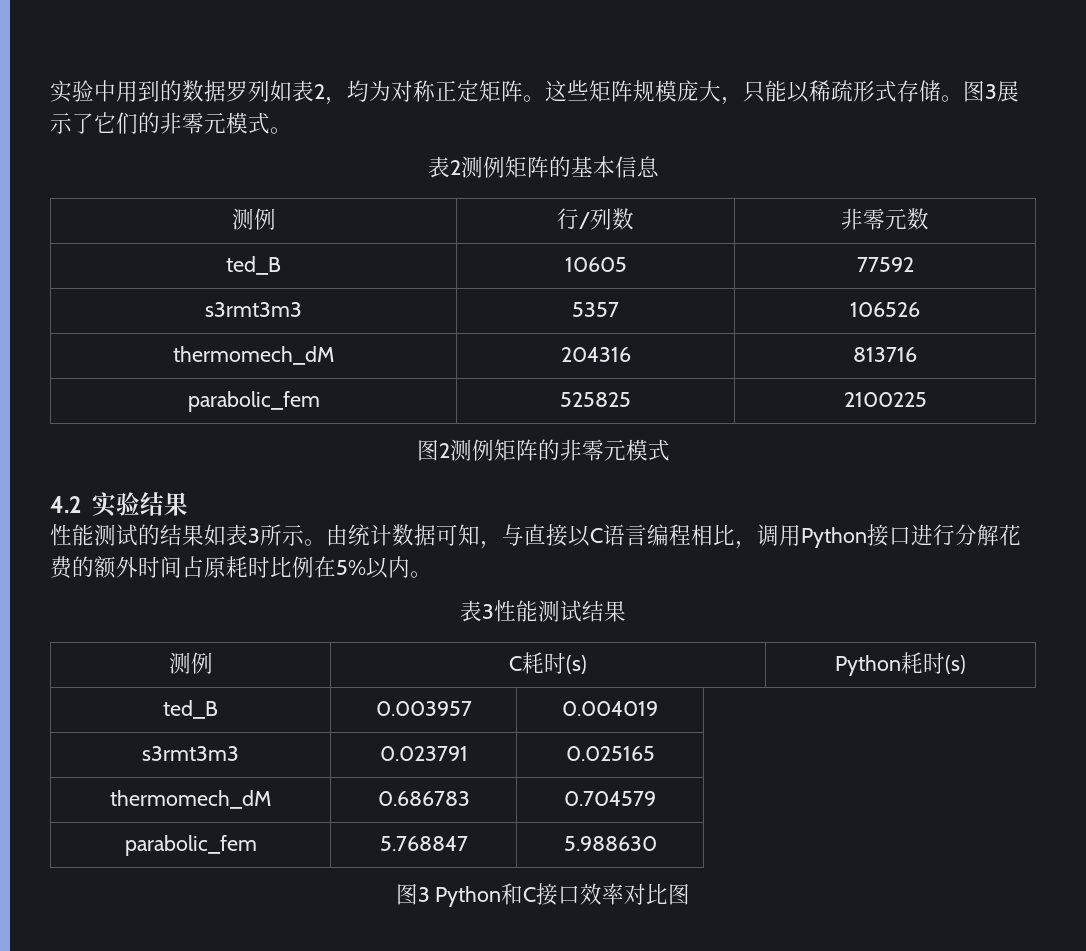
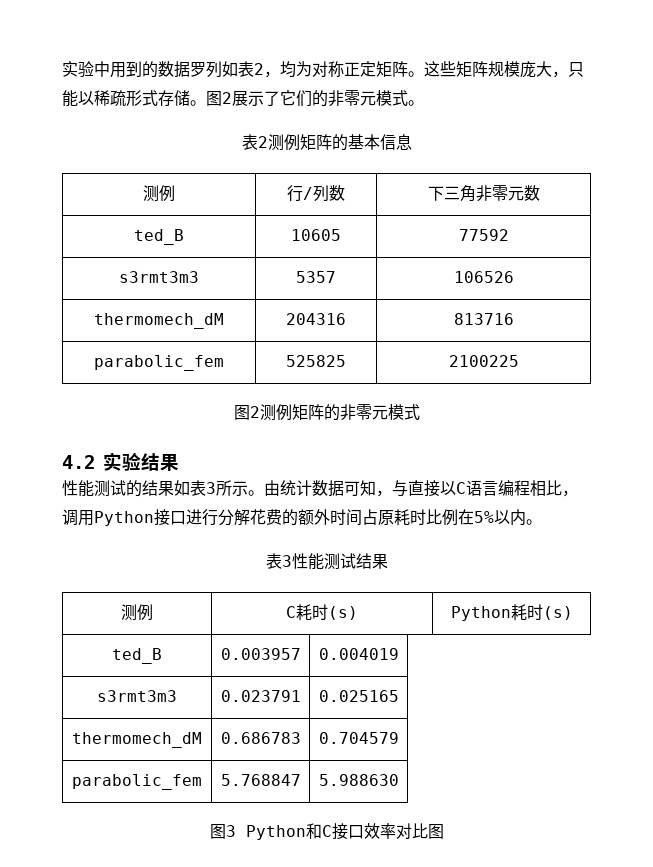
- 图3展示了它们的非零元模式。
+ 图2展示了它们的非零元模式。
- 测例 | 行/列数 | 非零元数
+ 测例 | 行/列数 | 下三角非零元数

